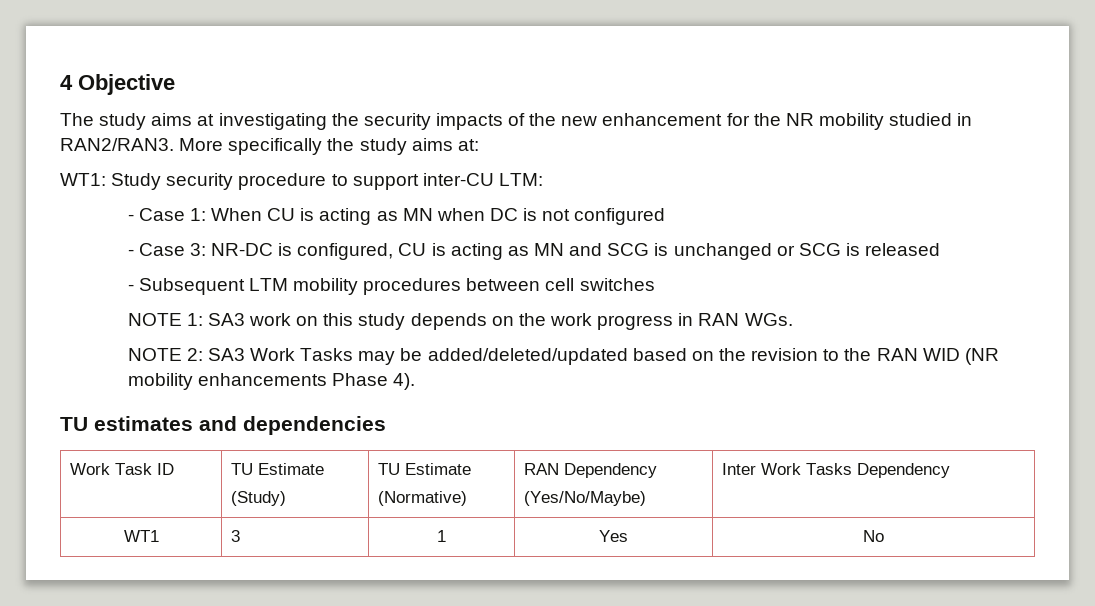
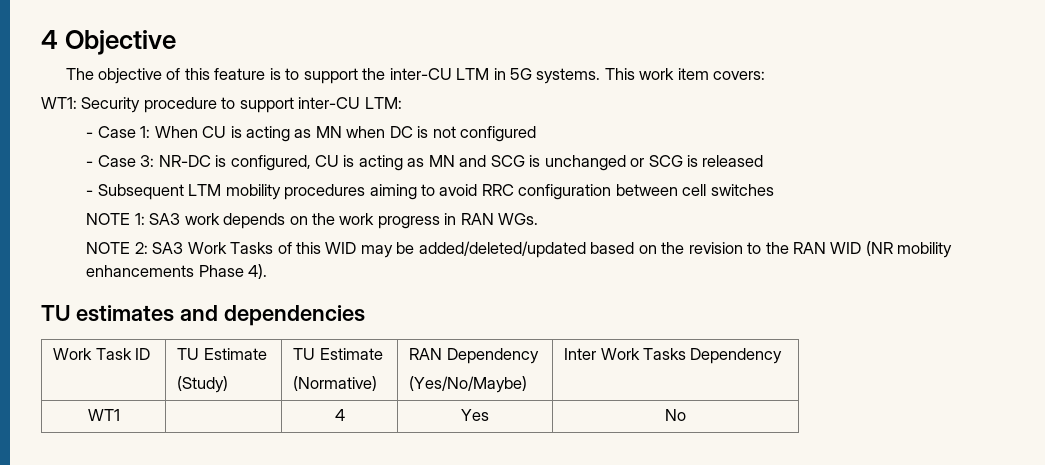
- The study aims at investigating the security impacts of the new enhancement for the NR mobility studied in RAN2/RAN3. More specifically the study aims at:
+ The objective of this feature is to support the inter-CU LTM in 5G systems. This work item covers:
- WT1: Study security procedure to support inter-CU LTM:
+ WT1: Security procedure to support inter-CU LTM:
- - Subsequent LTM mobility procedures between cell switches
+ - Subsequent LTM mobility procedures aiming to avoid RRC configuration between cell switches
- NOTE 1: SA3 work on this study depends on the work progress in RAN WGs.
+ NOTE 1: SA3 work depends on the work progress in RAN WGs.
- NOTE 2: SA3 Work Tasks may be added/deleted/updated based on the revision to the RAN WID (NR mobility enhancements Phase 4).
+ NOTE 2: SA3 Work Tasks of this WID may be added/deleted/updated based on the revision to the RAN WID (NR mobility enhancements Phase 4).
- WT1 | 3 | 1 | Yes | No
+ WT1 | | 4 | Yes | No

